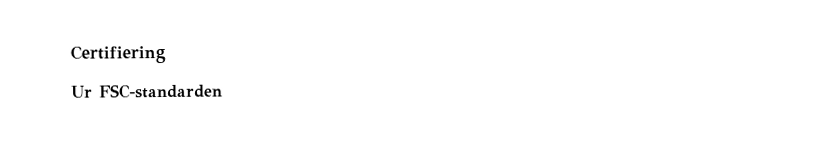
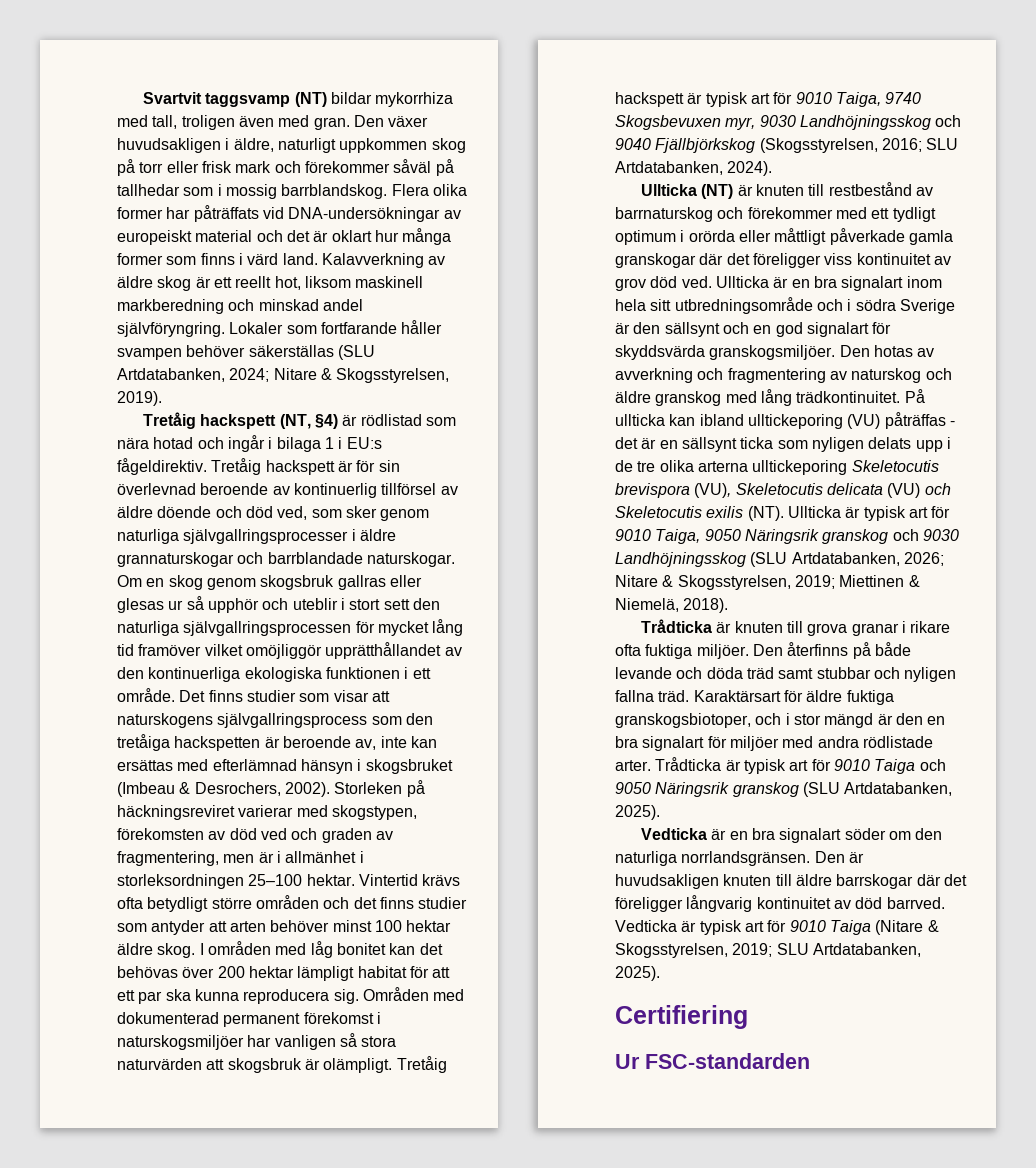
+ Svartvit taggsvamp (NT) bildar mykorrhiza med tall, troligen även med gran. Den växer huvudsakligen i äldre, naturligt uppkommen skog på torr eller frisk mark och förekommer såväl på tallhedar som i mossig barrblandskog. Flera olika former har påträffats vid DNA-undersökningar av europeiskt material och det är oklart hur många former som finns i värd land. Kalavverkning av äldre skog är ett reellt hot, liksom maskinell markberedning och minskad andel självföryngring. Lokaler som fortfarande håller svampen behöver säkerställas (SLU Artdatabanken, 2024; Nitare & Skogsstyrelsen, 2019).
+ Tretåig hackspett (NT, §4) är rödlistad som nära hotad och ingår i bilaga 1 i EU:s fågeldirektiv. Tretåig hackspett är för sin överlevnad beroende av kontinuerlig tillförsel av äldre döende och död ved, som sker genom naturliga självgallringsprocesser i äldre grannaturskogar och barrblandade naturskogar. Om en skog genom skogsbruk gallras eller glesas ur så upphör och uteblir i stort sett den naturliga självgallringsprocessen för mycket lång tid framöver vilket omöjliggör upprätthållandet av den kontinuerliga ekologiska funktionen i ett område. Det finns studier som visar att naturskogens självgallringsprocess som den tretåiga hackspetten är beroende av, inte kan ersättas med efterlämnad hänsyn i skogsbruket (Imbeau & Desrochers, 2002). Storleken på häckningsreviret varierar med skogstypen, förekomsten av död ved och graden av fragmentering, men är i allmänhet i storleksordningen 25–100 hektar. Vintertid krävs ofta betydligt större områden och det finns studier som antyder att arten behöver minst 100 hektar äldre skog. I områden med låg bonitet kan det behövas över 200 hektar lämpligt habitat för att ett par ska kunna reproducera sig. Områden med dokumenterad permanent förekomst i naturskogsmiljöer har vanligen så stora naturvärden att skogsbruk är olämpligt. Tretåig hackspett är typisk art för 9010 Taiga, 9740 Skogsbevuxen myr, 9030 Landhöjningsskog och 9040 Fjällbjörkskog (Skogsstyrelsen, 2016; SLU Artdatabanken, 2024).
+ Ullticka (NT) är knuten till restbestånd av barrnaturskog och förekommer med ett tydligt optimum i orörda eller måttligt påverkade gamla granskogar där det föreligger viss kontinuitet av grov död ved. Ullticka är en bra signalart inom hela sitt utbredningsområde och i södra Sverige är den sällsynt och en god signalart för skyddsvärda granskogsmiljöer. Den hotas av avverkning och fragmentering av naturskog och äldre granskog med lång trädkontinuitet. På ullticka kan ibland ulltickeporing (VU) påträffas - det är en sällsynt ticka som nyligen delats upp i de tre olika arterna ulltickeporing Skeletocutis brevispora (VU), Skeletocutis delicata (VU) och Skeletocutis exilis (NT). Ullticka är typisk art för 9010 Taiga, 9050 Näringsrik granskog och 9030 Landhöjningsskog (SLU Artdatabanken, 2026; Nitare & Skogsstyrelsen, 2019; Miettinen & Niemelä, 2018).
+ Trådticka är knuten till grova granar i rikare ofta fuktiga miljöer. Den återfinns på både levande och döda träd samt stubbar och nyligen fallna träd. Karaktärsart för äldre fuktiga granskogsbiotoper, och i stor mängd är den en bra signalart för miljöer med andra rödlistade arter. Trådticka är typisk art för 9010 Taiga och 9050 Näringsrik granskog (SLU Artdatabanken, 2025).
+ Vedticka är en bra signalart söder om den naturliga norrlandsgränsen. Den är huvudsakligen knuten till äldre barrskogar där det föreligger långvarig kontinuitet av död barrved. Vedticka är typisk art för 9010 Taiga (Nitare & Skogsstyrelsen, 2019; SLU Artdatabanken, 2025).

